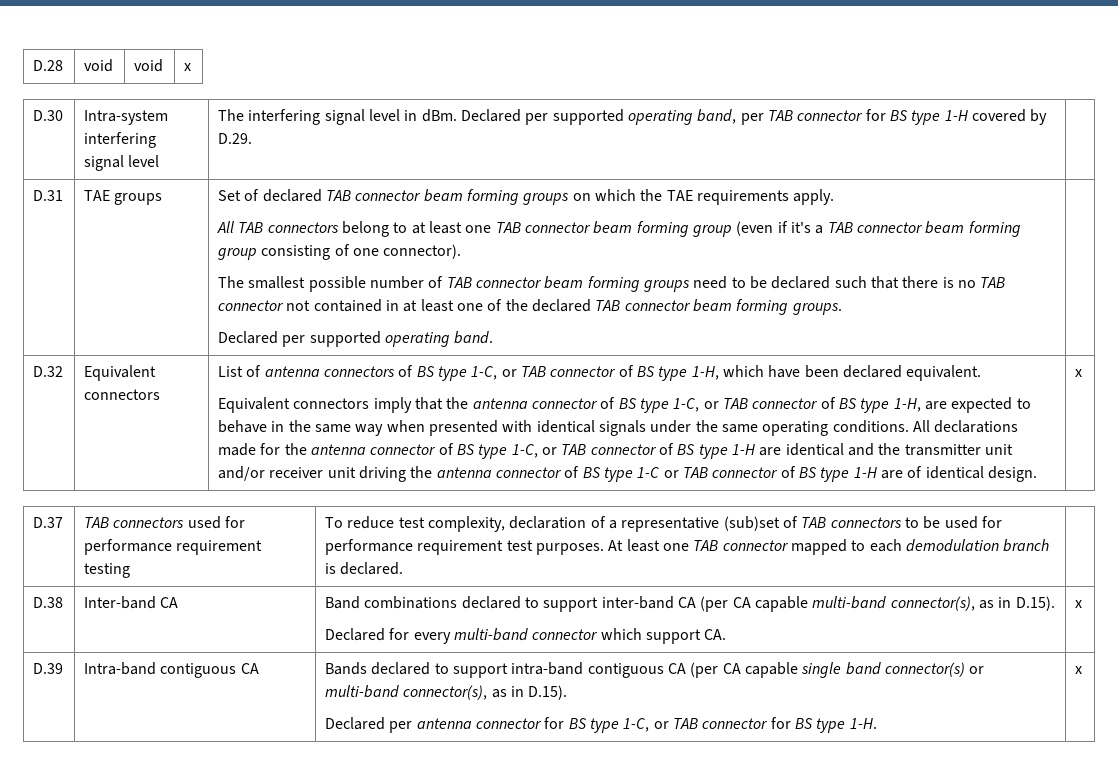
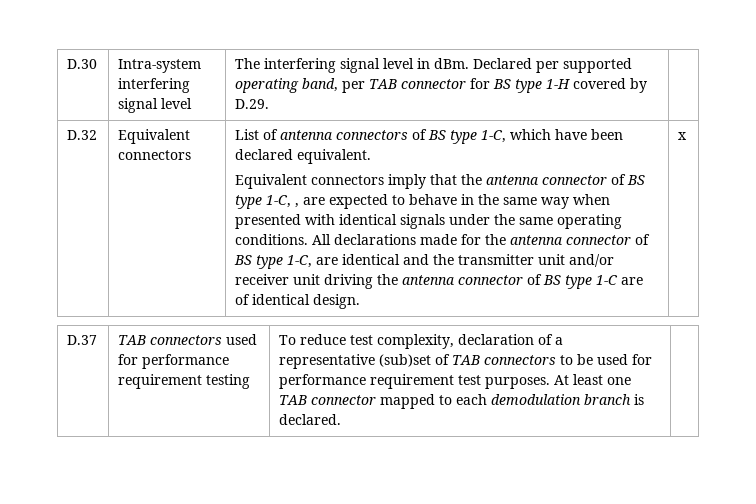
- D.28 | void | void | x
- D.31 | TAE groups | Set of declared TAB connector beam forming groups on which the TAE requirements apply.
- All TAB connectors belong to at least one TAB connector beam forming group (even if it's a TAB connector beam forming group consisting of one connector).
- The smallest possible number of TAB connector beam forming groups need to be declared such that there is no TAB connector not contained in at least one of the declared TAB connector beam forming groups.
- Declared per supported operating band.
- List of antenna connectors of BS type 1-C, or TAB connector of BS type 1-H, which have been declared equivalent.
+ List of antenna connectors of BS type 1-C, which have been declared equivalent.
- Equivalent connectors imply that the antenna connector of BS type 1-C, or TAB connector of BS type 1-H, are expected to behave in the same way when presented with identical signals under the same operating conditions.
+ Equivalent connectors imply that the antenna connector of BS type 1-C, , are expected to behave in the same way when presented with identical signals under the same operating conditions.
- All declarations made for the antenna connector of BS type 1-C, or TAB connector of BS type 1-H are identical and the transmitter unit and/or receiver unit driving the antenna connector of BS type 1-C or TAB connector of BS type 1-H are of identical design.
+ All declarations made for the antenna connector of BS type 1-C, are identical and the transmitter unit and/or receiver unit driving the antenna connector of BS type 1-C are of identical design.
- D.38 | Inter-band CA | Band combinations declared to support inter-band CA (per CA capable multi-band connector(s), as in D.15).
- Declared for every multi-band connector which support CA. | x
- D.39 | Intra-band contiguous CA | Bands declared to support intra-band contiguous CA (per CA capable single band connector(s) or multi-band connector(s), as in D.15).
- Declared per antenna connector for BS type 1-C, or TAB connector for BS type 1-H. | x

